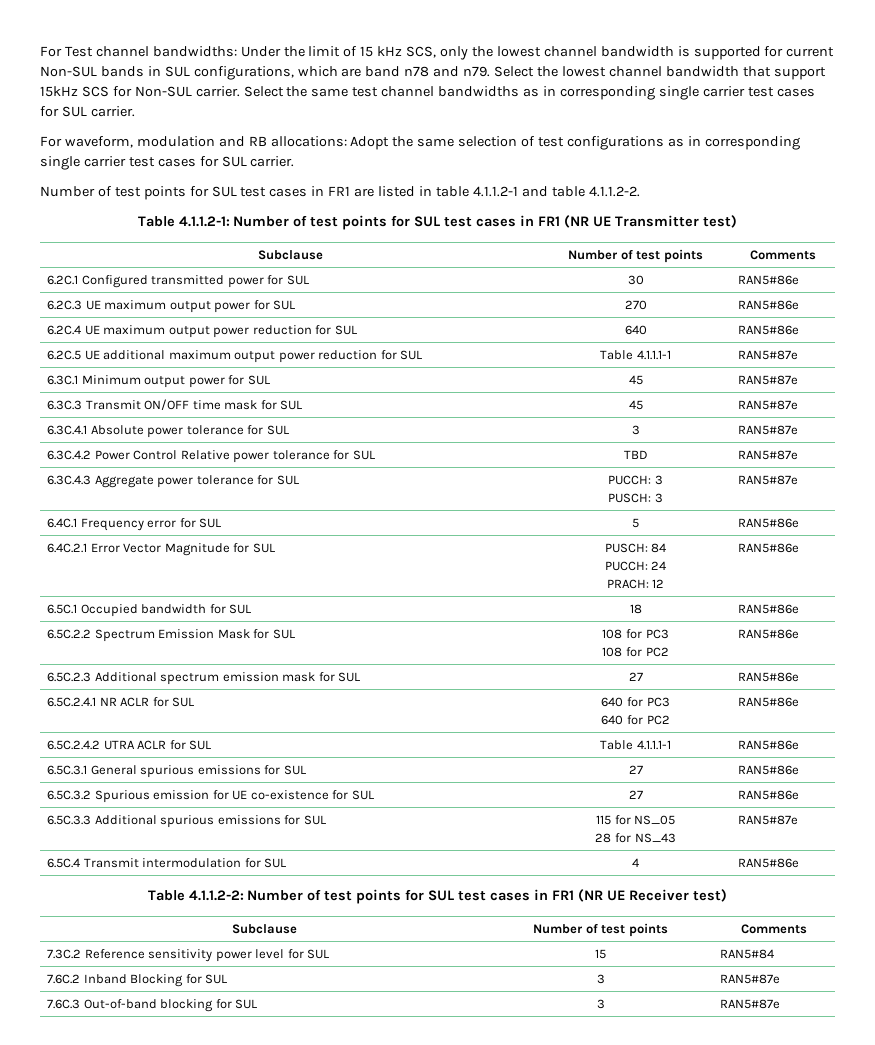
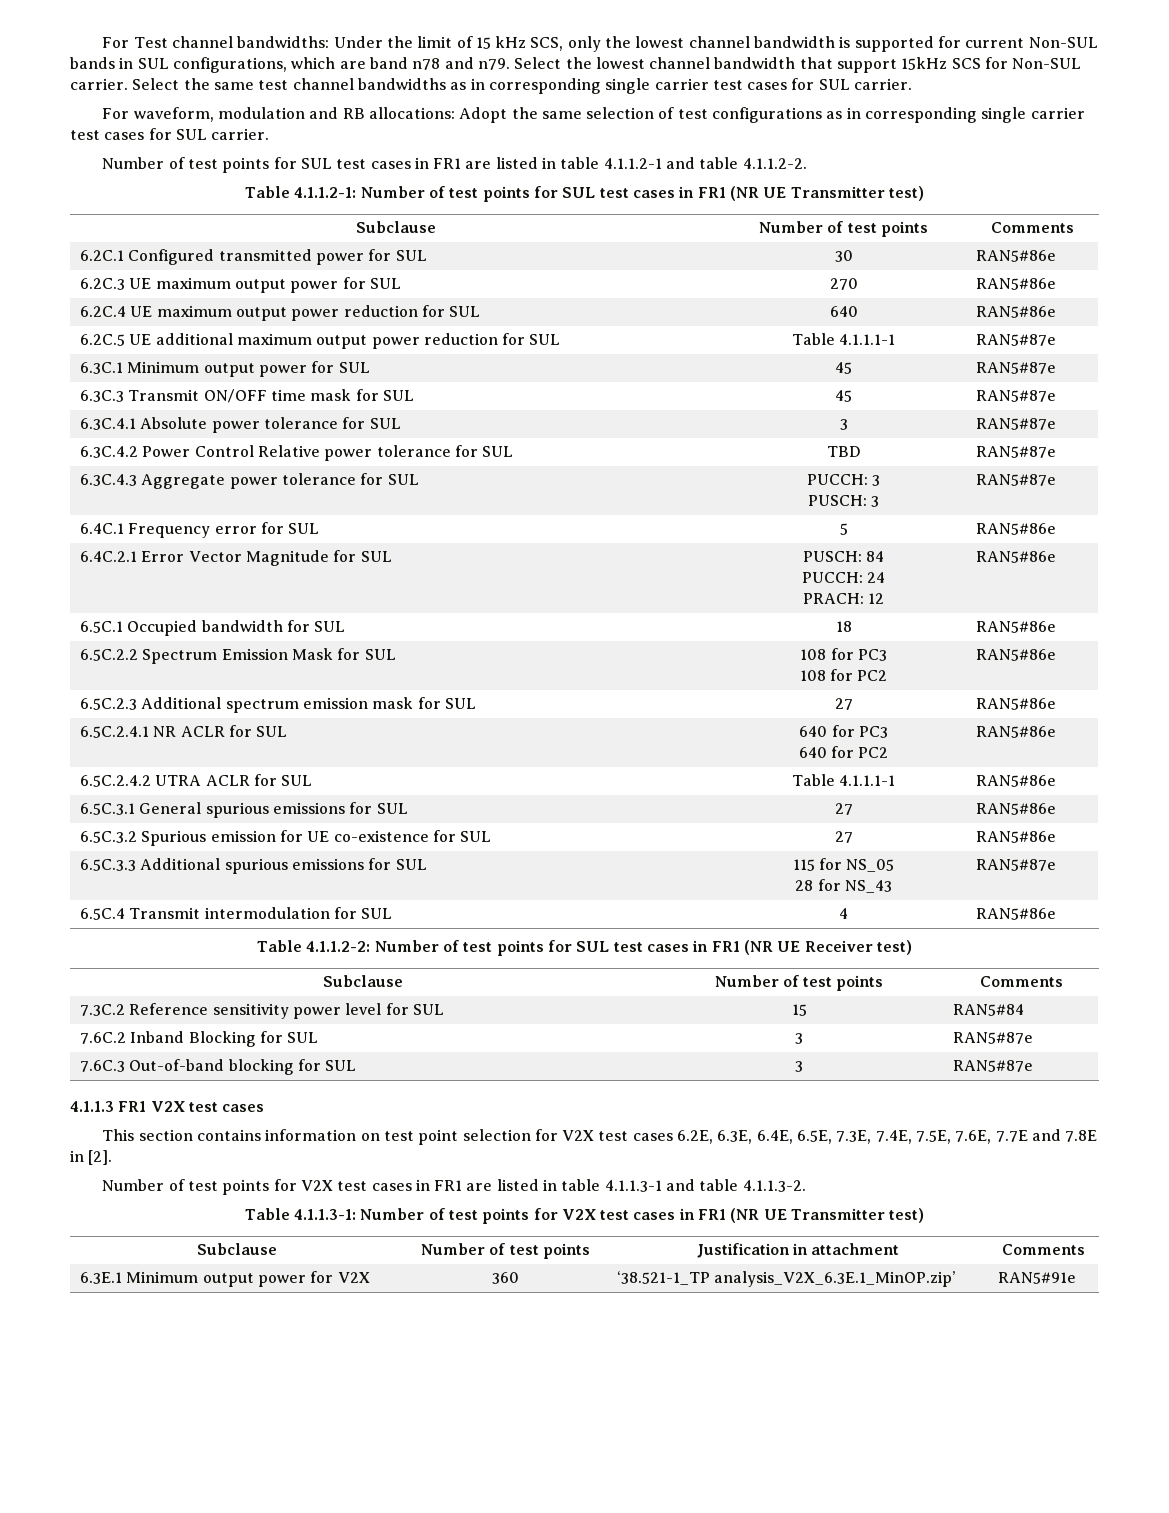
+ 4.1.1.3 FR1 V2X test cases
+ This section contains information on test point selection for V2X test cases 6.2E, 6.3E, 6.4E, 6.5E, 7.3E, 7.4E, 7.5E, 7.6E, 7.7E and 7.8E in [2].
+ Number of test points for V2X test cases in FR1 are listed in table 4.1.1.3-1 and table 4.1.1.3-2.
+ Table 4.1.1.3-1: Number of test points for V2X test cases in FR1 (NR UE Transmitter test)
+ Subclause | Number of test points | Justification in attachment | Comments
+ 6.3E.1 Minimum output power for V2X | 360 | ‘38.521-1_TP analysis_V2X_6.3E.1_MinOP.zip’ | RAN5#91e

